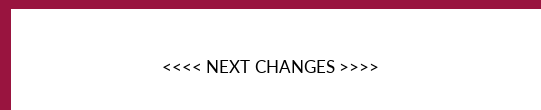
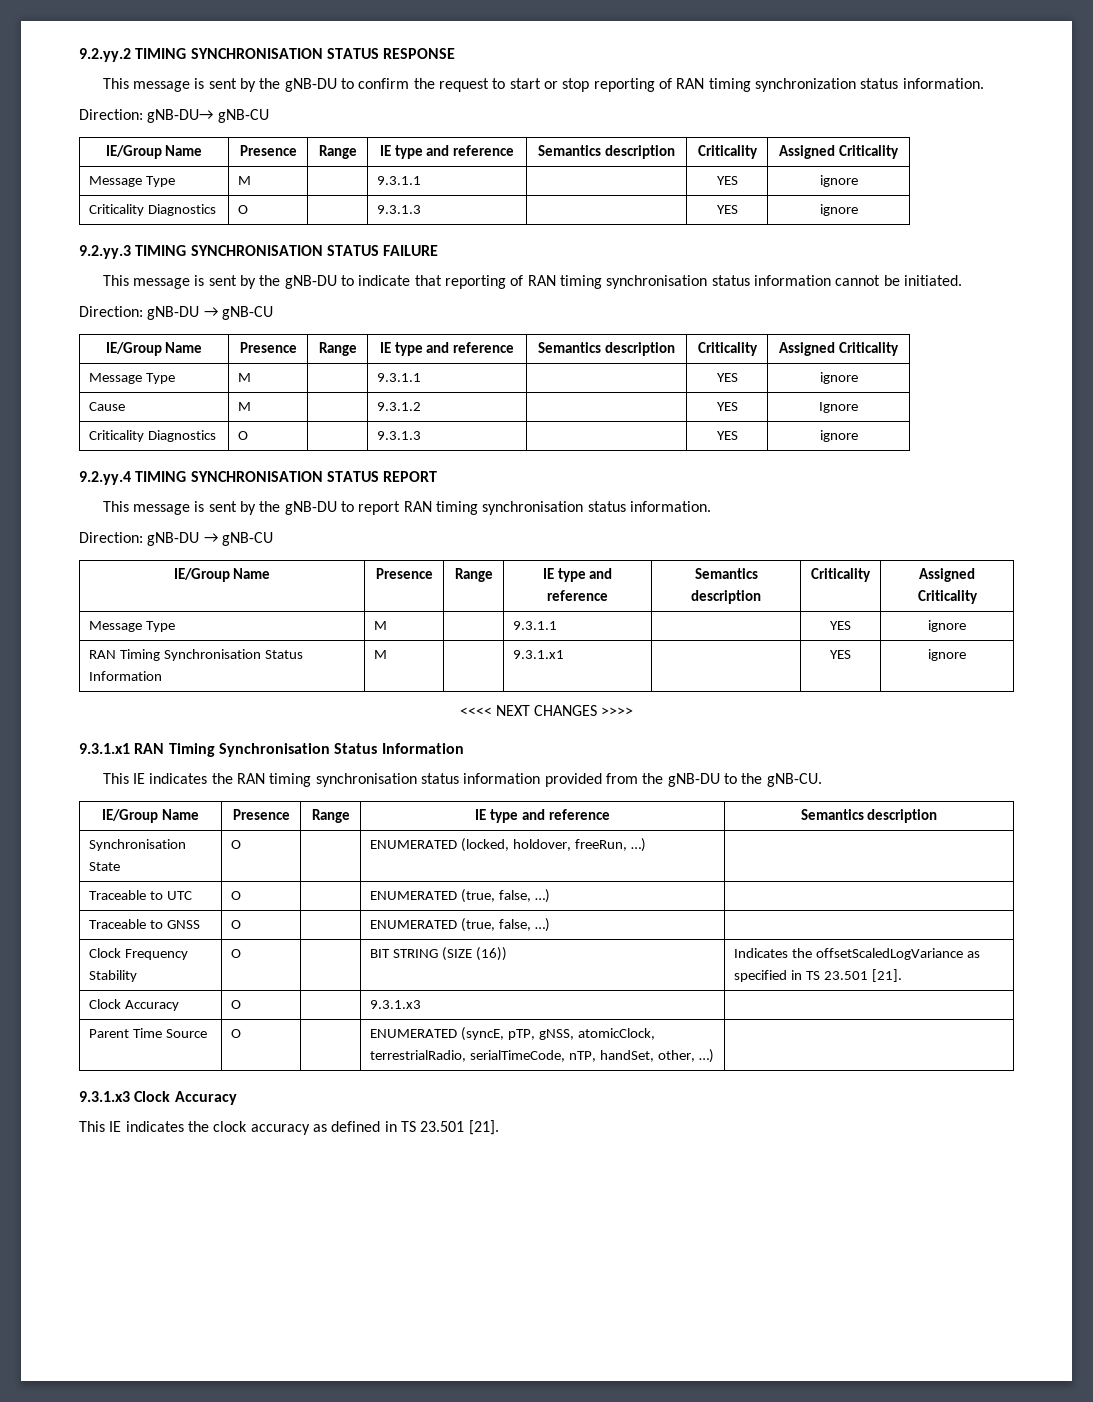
+ 9.2.yy.2 TIMING SYNCHRONISATION STATUS RESPONSE
+ This message is sent by the gNB-DU to confirm the request to start or stop reporting of RAN timing synchronization status information.
+ Direction: gNB-DU→ gNB-CU
+ IE/Group Name | Presence | Range | IE type and reference | Semantics description | Criticality | Assigned Criticality
+ Message Type | M | | 9.3.1.1 | | YES | ignore
+ Criticality Diagnostics | O | | 9.3.1.3 | | YES | ignore
+ 9.2.yy.3 TIMING SYNCHRONISATION STATUS FAILURE
+ This message is sent by the gNB-DU to indicate that reporting of RAN timing synchronisation status information cannot be initiated.
+ Direction: gNB-DU → gNB-CU
+ IE/Group Name | Presence | Range | IE type and reference | Semantics description | Criticality | Assigned Criticality
+ Message Type | M | | 9.3.1.1 | | YES | ignore
+ Cause | M | | 9.3.1.2 | | YES | Ignore
+ Criticality Diagnostics | O | | 9.3.1.3 | | YES | ignore
+ 9.2.yy.4 TIMING SYNCHRONISATION STATUS REPORT
+ This message is sent by the gNB-DU to report RAN timing synchronisation status information.
+ Direction: gNB-DU → gNB-CU
+ IE/Group Name | Presence | Range | IE type and reference | Semantics description | Criticality | Assigned Criticality
+ Message Type | M | | 9.3.1.1 | | YES | ignore
+ RAN Timing Synchronisation Status Information | M | | 9.3.1.x1 | | YES | ignore
  <<<< NEXT CHANGES >>>>
+ 9.3.1.x1 RAN Timing Synchronisation Status Information
+ This IE indicates the RAN timing synchronisation status information provided from the gNB-DU to the gNB-CU.
+ IE/Group Name | Presence | Range | IE type and reference | Semantics description
+ Synchronisation State | O | | ENUMERATED (locked, holdover, freeRun, …) |
+ Traceable to UTC | O | | ENUMERATED (true, false, …) |
+ Traceable to GNSS | O | | ENUMERATED (true, false, …) |
+ Clock Frequency Stability | O | | BIT STRING (SIZE (16)) | Indicates the offsetScaledLogVariance as specified in TS 23.501 [21].
+ Clock Accuracy | O | | 9.3.1.x3 |
+ Parent Time Source | O | | ENUMERATED (syncE, pTP, gNSS, atomicClock, terrestrialRadio, serialTimeCode, nTP, handSet, other, …) |
+ 9.3.1.x3 Clock Accuracy
+ This IE indicates the clock accuracy as defined in TS 23.501 [21].

